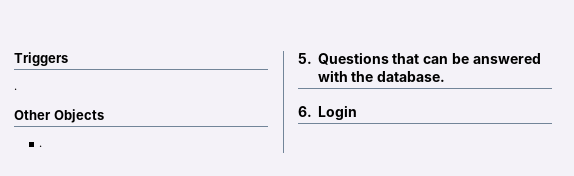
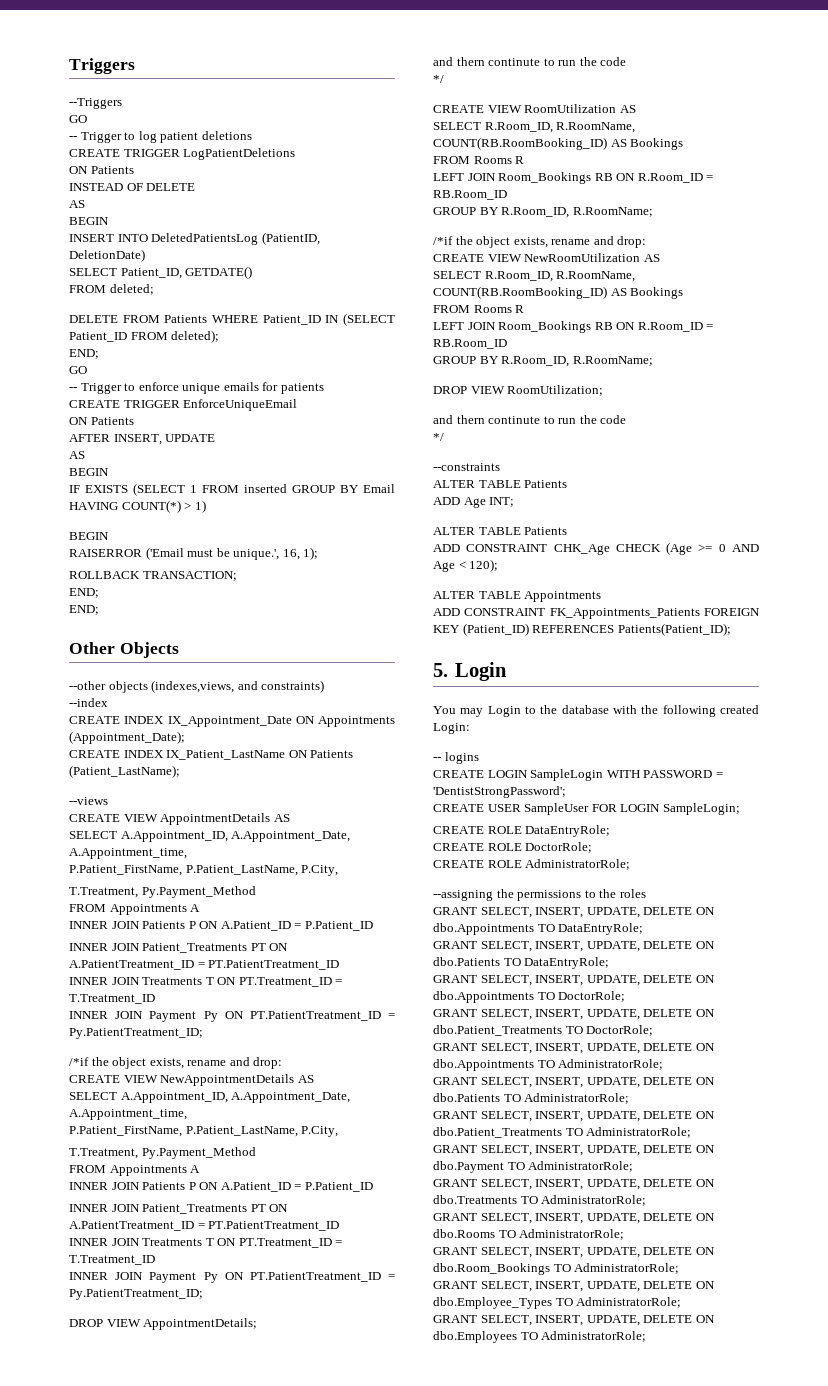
  Triggers
- .
+ --Triggers
+ GO
+ -- Trigger to log patient deletions
+ CREATE TRIGGER LogPatientDeletions
+ ON Patients
+ INSTEAD OF DELETE
+ AS
+ BEGIN
+ INSERT INTO DeletedPatientsLog (PatientID, DeletionDate)
+ SELECT Patient_ID, GETDATE()
+ FROM deleted;
+ DELETE FROM Patients WHERE Patient_ID IN (SELECT Patient_ID FROM deleted);
+ END;
+ GO
+ -- Trigger to enforce unique emails for patients
+ CREATE TRIGGER EnforceUniqueEmail
+ ON Patients
+ AFTER INSERT, UPDATE
+ AS
+ BEGIN
+ IF EXISTS (SELECT 1 FROM inserted GROUP BY Email HAVING COUNT(*) > 1)
+ BEGIN
+ RAISERROR ('Email must be unique.', 16, 1);
+ ROLLBACK TRANSACTION;
+ END;
+ END;
  Other Objects
- .
- 5. Questions that can be answered with the database.
- 6. Login
+ --other objects (indexes,views, and constraints)
+ --index
+ CREATE INDEX IX_Appointment_Date ON Appointments (Appointment_Date);
+ CREATE INDEX IX_Patient_LastName ON Patients (Patient_LastName);
+ --views
+ CREATE VIEW AppointmentDetails AS
+ SELECT A.Appointment_ID, A.Appointment_Date, A.Appointment_time,
+ P.Patient_FirstName, P.Patient_LastName, P.City,
+ T.Treatment, Py.Payment_Method
+ FROM Appointments A
+ INNER JOIN Patients P ON A.Patient_ID = P.Patient_ID
+ INNER JOIN Patient_Treatments PT ON A.PatientTreatment_ID = PT.PatientTreatment_ID
+ INNER JOIN Treatments T ON PT.Treatment_ID = T.Treatment_ID
+ INNER JOIN Payment Py ON PT.PatientTreatment_ID = Py.PatientTreatment_ID;
+ /*if the object exists, rename and drop:
+ CREATE VIEW NewAppointmentDetails AS
+ SELECT A.Appointment_ID, A.Appointment_Date, A.Appointment_time,
+ P.Patient_FirstName, P.Patient_LastName, P.City,
+ T.Treatment, Py.Payment_Method
+ FROM Appointments A
+ INNER JOIN Patients P ON A.Patient_ID = P.Patient_ID
+ INNER JOIN Patient_Treatments PT ON A.PatientTreatment_ID = PT.PatientTreatment_ID
+ INNER JOIN Treatments T ON PT.Treatment_ID = T.Treatment_ID
+ INNER JOIN Payment Py ON PT.PatientTreatment_ID = Py.PatientTreatment_ID;
+ DROP VIEW AppointmentDetails;
+ and thern continute to run the code
+ */
+ CREATE VIEW RoomUtilization AS
+ SELECT R.Room_ID, R.RoomName, COUNT(RB.RoomBooking_ID) AS Bookings
+ FROM Rooms R
+ LEFT JOIN Room_Bookings RB ON R.Room_ID = RB.Room_ID
+ GROUP BY R.Room_ID, R.RoomName;
+ /*if the object exists, rename and drop:
+ CREATE VIEW NewRoomUtilization AS
+ SELECT R.Room_ID, R.RoomName, COUNT(RB.RoomBooking_ID) AS Bookings
+ FROM Rooms R
+ LEFT JOIN Room_Bookings RB ON R.Room_ID = RB.Room_ID
+ GROUP BY R.Room_ID, R.RoomName;
+ DROP VIEW RoomUtilization;
+ and thern continute to run the code
+ */
+ --constraints
+ ALTER TABLE Patients
+ ADD Age INT;
+ ALTER TABLE Patients
+ ADD CONSTRAINT CHK_Age CHECK (Age >= 0 AND Age < 120);
+ ALTER TABLE Appointments
+ ADD CONSTRAINT FK_Appointments_Patients FOREIGN KEY (Patient_ID) REFERENCES Patients(Patient_ID);
+ 5. Login
+ You may Login to the database with the following created Login:
+ -- logins
+ CREATE LOGIN SampleLogin WITH PASSWORD = 'DentistStrongPassword';
+ CREATE USER SampleUser FOR LOGIN SampleLogin;
+ CREATE ROLE DataEntryRole;
+ CREATE ROLE DoctorRole;
+ CREATE ROLE AdministratorRole;
+ --assigning the permissions to the roles
+ GRANT SELECT, INSERT, UPDATE, DELETE ON dbo.Appointments TO DataEntryRole;
+ GRANT SELECT, INSERT, UPDATE, DELETE ON dbo.Patients TO DataEntryRole;
+ GRANT SELECT, INSERT, UPDATE, DELETE ON dbo.Appointments TO DoctorRole;
+ GRANT SELECT, INSERT, UPDATE, DELETE ON dbo.Patient_Treatments TO DoctorRole;
+ GRANT SELECT, INSERT, UPDATE, DELETE ON dbo.Appointments TO AdministratorRole;
+ GRANT SELECT, INSERT, UPDATE, DELETE ON dbo.Patients TO AdministratorRole;
+ GRANT SELECT, INSERT, UPDATE, DELETE ON dbo.Patient_Treatments TO AdministratorRole;
+ GRANT SELECT, INSERT, UPDATE, DELETE ON dbo.Payment TO AdministratorRole;
+ GRANT SELECT, INSERT, UPDATE, DELETE ON dbo.Treatments TO AdministratorRole;
+ GRANT SELECT, INSERT, UPDATE, DELETE ON dbo.Rooms TO AdministratorRole;
+ GRANT SELECT, INSERT, UPDATE, DELETE ON dbo.Room_Bookings TO AdministratorRole;
+ GRANT SELECT, INSERT, UPDATE, DELETE ON dbo.Employee_Types TO AdministratorRole;
+ GRANT SELECT, INSERT, UPDATE, DELETE ON dbo.Employees TO AdministratorRole;

